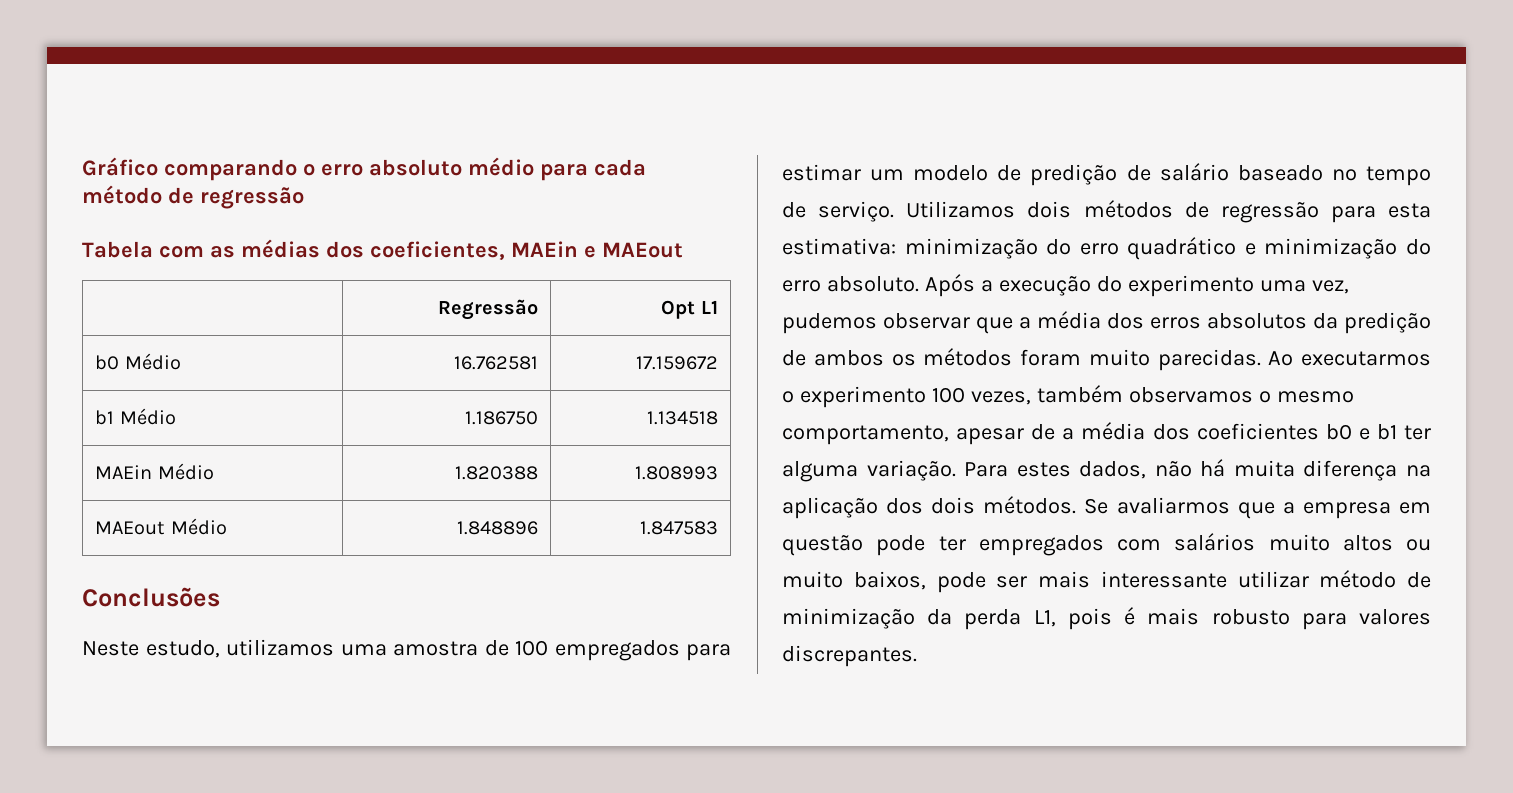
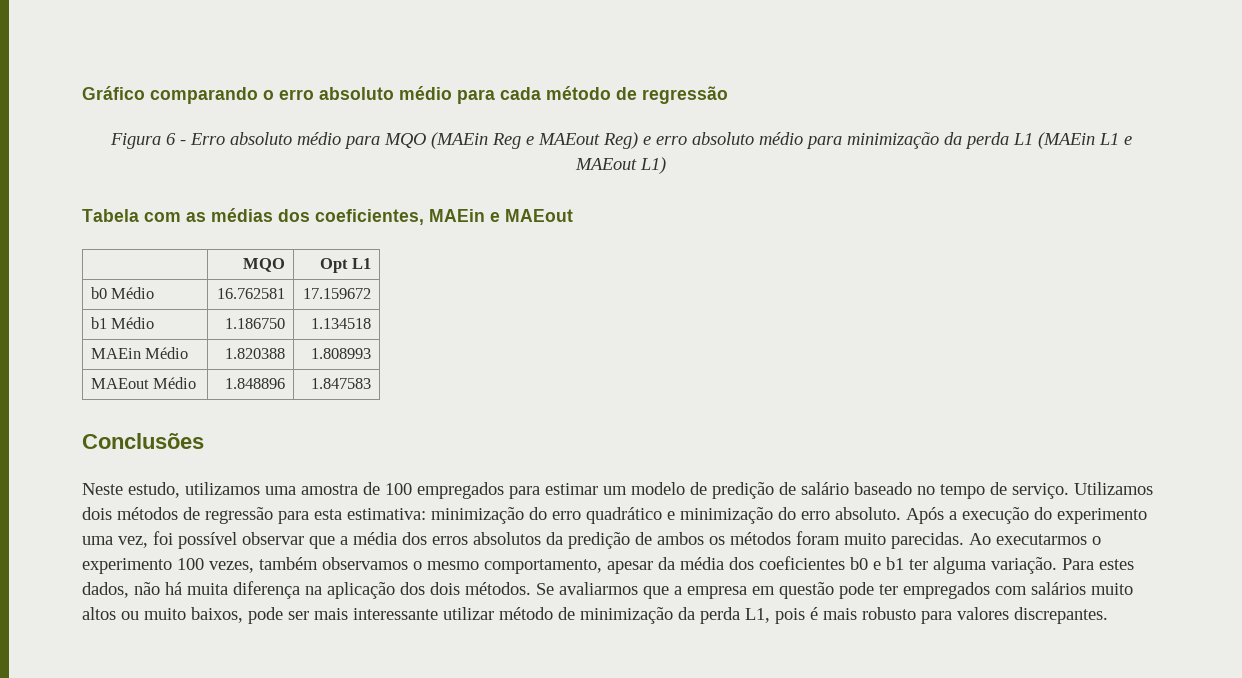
+ Figura 6 - Erro absoluto médio para MQO (MAEin Reg e MAEout Reg) e erro absoluto médio para minimização da perda L1 (MAEin L1 e MAEout L1)
- | Regressão | Opt L1
+ | MQO | Opt L1
- Após a execução do experimento uma vez, pudemos observar que a média dos erros absolutos da predição de ambos os métodos foram muito parecidas.
+ Após a execução do experimento uma vez, foi possível observar que a média dos erros absolutos da predição de ambos os métodos foram muito parecidas.
- Ao executarmos o experimento 100 vezes, também observamos o mesmo comportamento, apesar de a média dos coeficientes b0 e b1 ter alguma variação.
+ Ao executarmos o experimento 100 vezes, também observamos o mesmo comportamento, apesar da média dos coeficientes b0 e b1 ter alguma variação.

